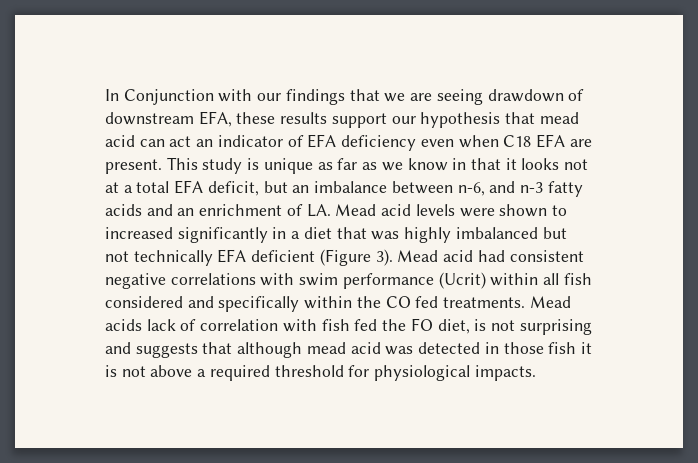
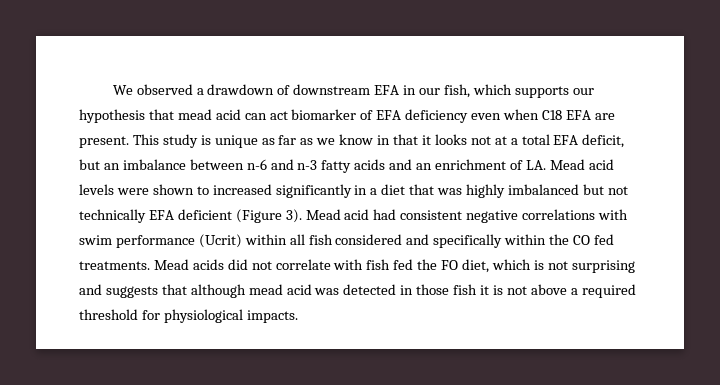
- In Conjunction with our findings that we are seeing drawdown of downstream EFA, these results support our hypothesis that mead acid can act an indicator of EFA deficiency even when C18 EFA are present.
+ We observed a drawdown of downstream EFA in our fish, which supports our hypothesis that mead acid can act biomarker of EFA deficiency even when C18 EFA are present.
- This study is unique as far as we know in that it looks not at a total EFA deficit, but an imbalance between n-6, and n-3 fatty acids and an enrichment of LA. Mead acid levels were shown to increased significantly in a diet that was highly imbalanced but not technically EFA deficient (Figure 3).
+ This study is unique as far as we know in that it looks not at a total EFA deficit, but an imbalance between n-6 and n-3 fatty acids and an enrichment of LA. Mead acid levels were shown to increased significantly in a diet that was highly imbalanced but not technically EFA deficient (Figure 3).
- Mead acids lack of correlation with fish fed the FO diet, is not surprising and suggests that although mead acid was detected in those fish it is not above a required threshold for physiological impacts.
+ Mead acids did not correlate with fish fed the FO diet, which is not surprising and suggests that although mead acid was detected in those fish it is not above a required threshold for physiological impacts.

